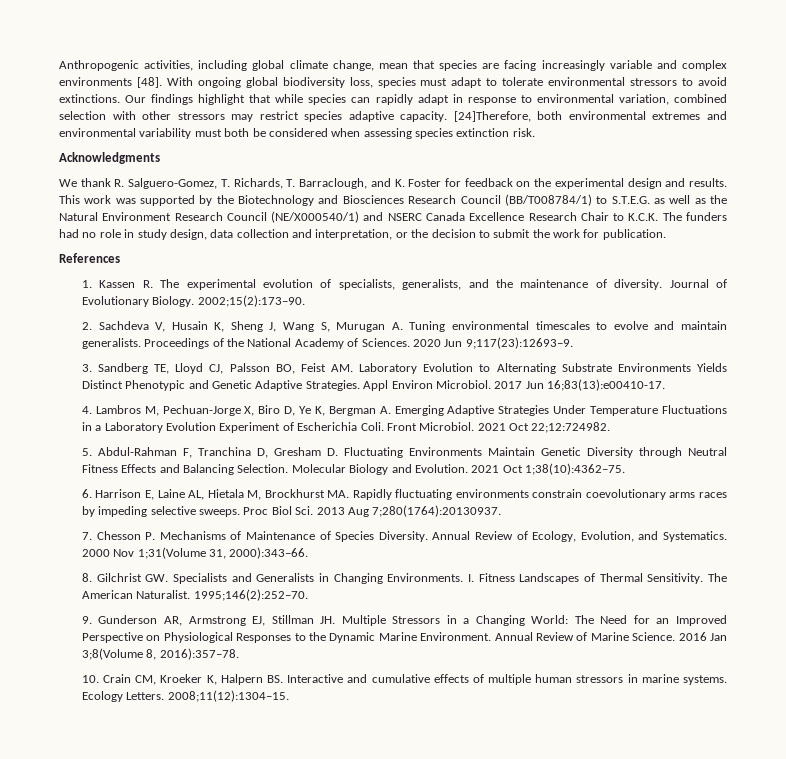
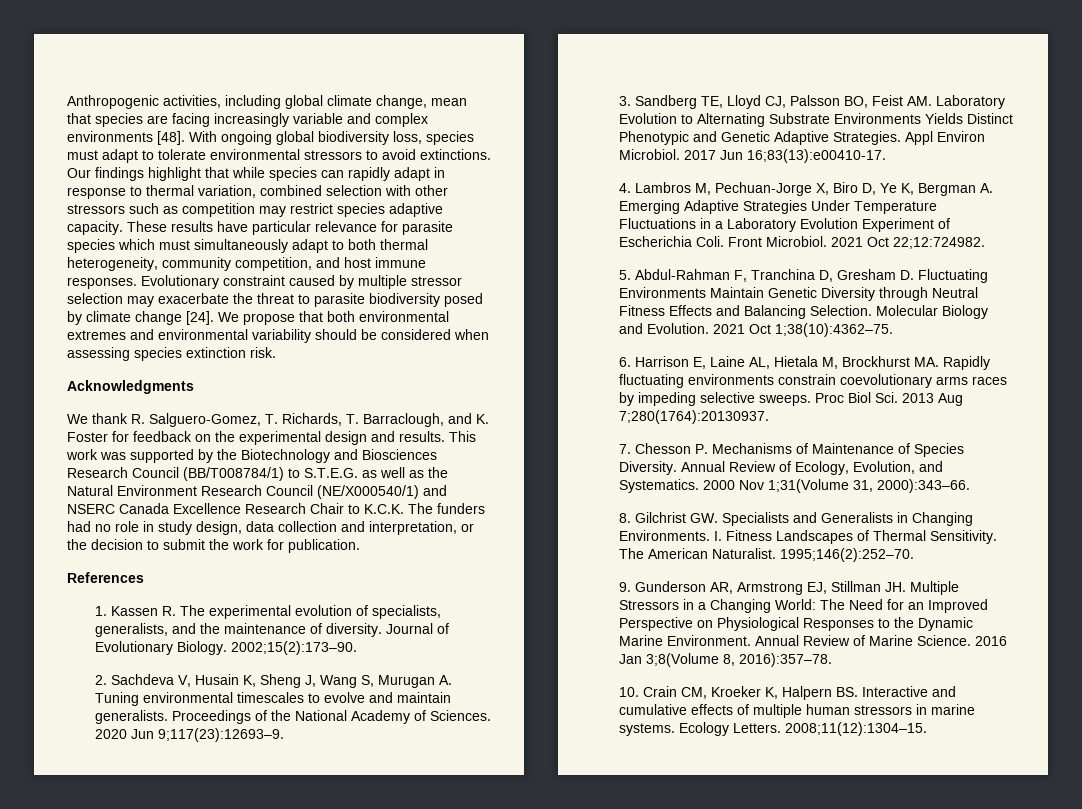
- Our findings highlight that while species can rapidly adapt in response to environmental variation, combined selection with other stressors may restrict species adaptive capacity.
+ Our findings highlight that while species can rapidly adapt in response to thermal variation, combined selection with other stressors such as competition may restrict species adaptive capacity.
- [24]Therefore, both environmental extremes and environmental variability must both be considered when assessing species extinction risk.
+ These results have particular relevance for parasite species which must simultaneously adapt to both thermal heterogeneity, community competition, and host immune responses. Evolutionary constraint caused by multiple stressor selection may exacerbate the threat to parasite biodiversity posed by climate change [24]. We propose that both environmental extremes and environmental variability should be considered when assessing species extinction risk.

